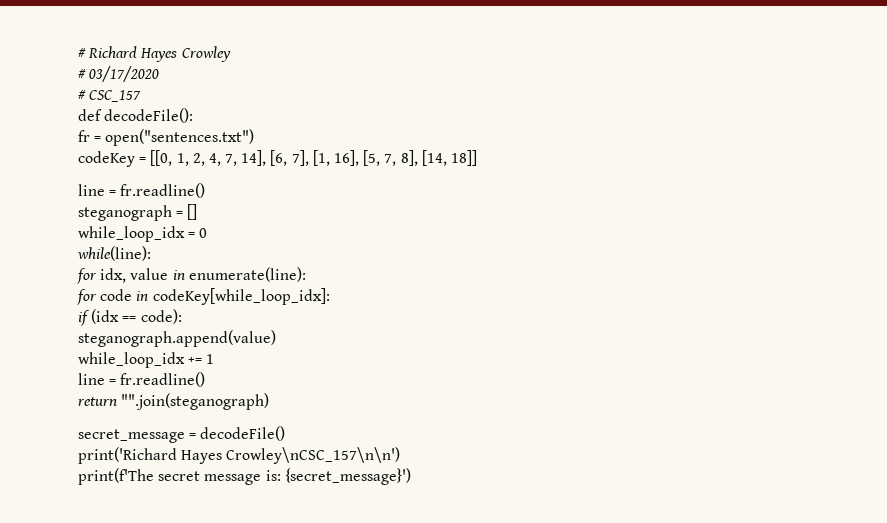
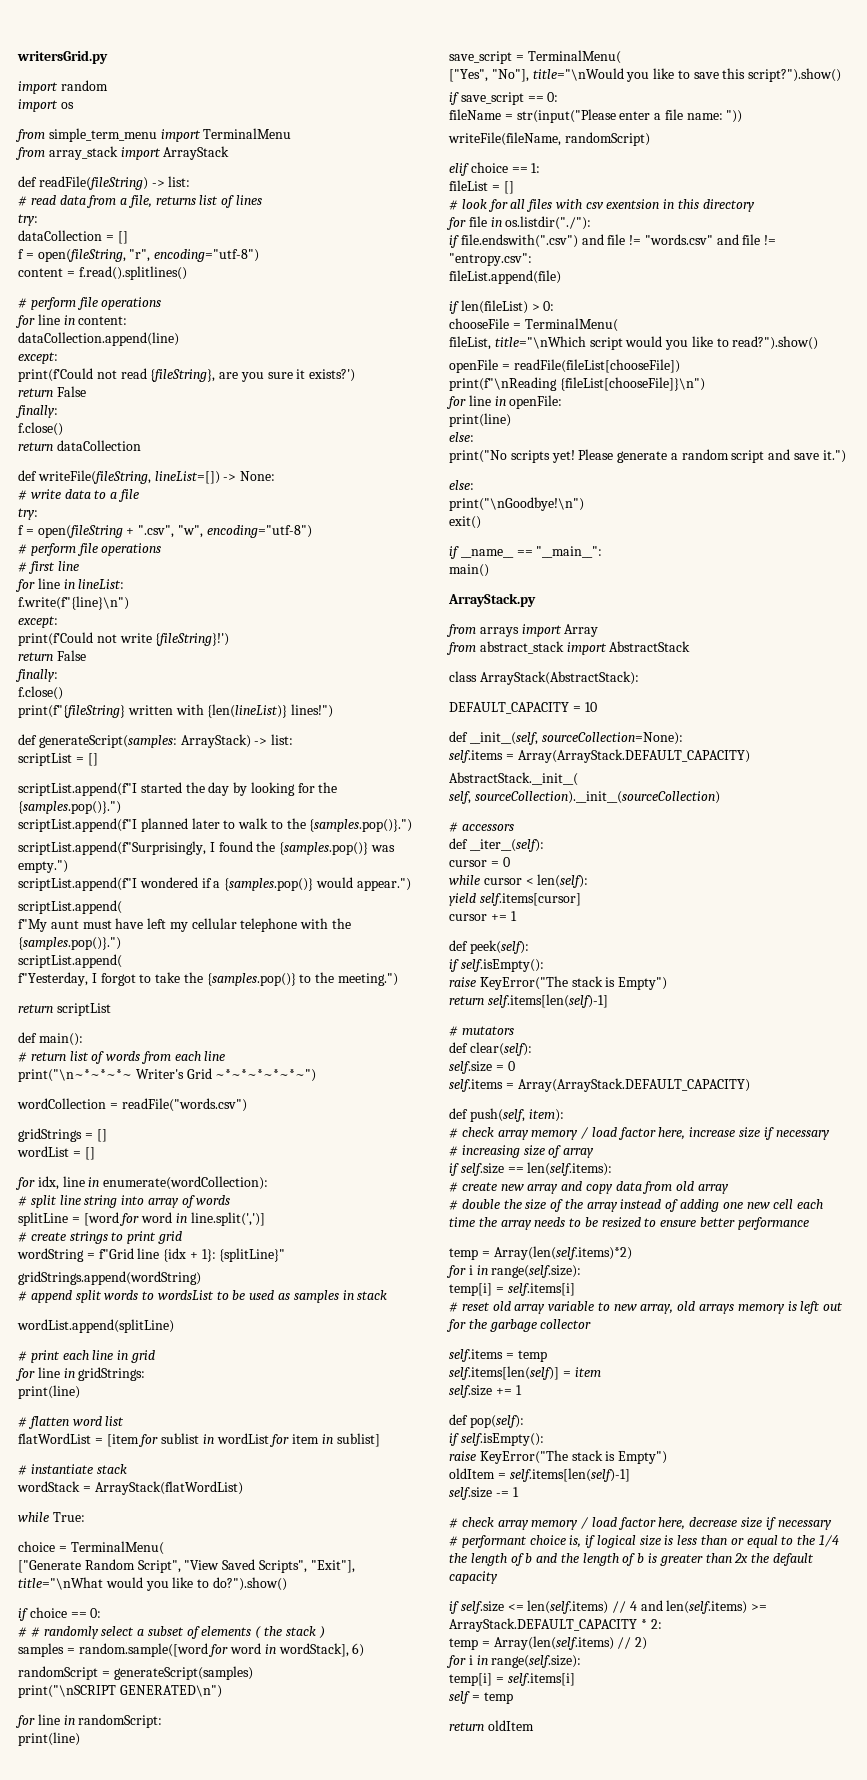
- # Richard Hayes Crowley
- # 03/17/2020
- # CSC_157
- def decodeFile():
- fr = open("sentences.txt")
- codeKey = [[0, 1, 2, 4, 7, 14], [6, 7], [1, 16], [5, 7, 8], [14, 18]]
- line = fr.readline()
- steganograph = []
- while_loop_idx = 0
- while(line):
- for idx, value in enumerate(line):
- for code in codeKey[while_loop_idx]:
- if (idx == code):
- steganograph.append(value)
- while_loop_idx += 1
- line = fr.readline()
- return "".join(steganograph)
- secret_message = decodeFile()
- print('Richard Hayes Crowley\nCSC_157\n\n')
- print(f'The secret message is: {secret_message}')
+ writersGrid.py
+ import random
+ import os
+ from simple_term_menu import TerminalMenu
+ from array_stack import ArrayStack
+ def readFile(fileString) -> list:
+ # read data from a file, returns list of lines
+ try:
+ dataCollection = []
+ f = open(fileString, "r", encoding="utf-8")
+ content = f.read().splitlines()
+ # perform file operations
+ for line in content:
+ dataCollection.append(line)
+ except:
+ print(f'Could not read {fileString}, are you sure it exists?')
+ return False
+ finally:
+ f.close()
+ return dataCollection
+ def writeFile(fileString, lineList=[]) -> None:
+ # write data to a file
+ try:
+ f = open(fileString + ".csv", "w", encoding="utf-8")
+ # perform file operations
+ # first line
+ for line in lineList:
+ f.write(f"{line}\n")
+ except:
+ print(f'Could not write {fileString}!')
+ return False
+ finally:
+ f.close()
+ print(f"{fileString} written with {len(lineList)} lines!")
+ def generateScript(samples: ArrayStack) -> list:
+ scriptList = []
+ scriptList.append(f"I started the day by looking for the {samples.pop()}.")
+ scriptList.append(f"I planned later to walk to the {samples.pop()}.")
+ scriptList.append(f"Surprisingly, I found the {samples.pop()} was empty.")
+ scriptList.append(f"I wondered if a {samples.pop()} would appear.")
+ scriptList.append(
+ f"My aunt must have left my cellular telephone with the {samples.pop()}.")
+ scriptList.append(
+ f"Yesterday, I forgot to take the {samples.pop()} to the meeting.")
+ return scriptList
+ def main():
+ # return list of words from each line
+ print("\n~*~*~*~ Writer's Grid ~*~*~*~*~*~")
+ wordCollection = readFile("words.csv")
+ gridStrings = []
+ wordList = []
+ for idx, line in enumerate(wordCollection):
+ # split line string into array of words
+ splitLine = [word for word in line.split(',')]
+ # create strings to print grid
+ wordString = f"Grid line {idx + 1}: {splitLine}"
+ gridStrings.append(wordString)
+ # append split words to wordsList to be used as samples in stack
+ wordList.append(splitLine)
+ # print each line in grid
+ for line in gridStrings:
+ print(line)
+ # flatten word list
+ flatWordList = [item for sublist in wordList for item in sublist]
+ # instantiate stack
+ wordStack = ArrayStack(flatWordList)
+ while True:
+ choice = TerminalMenu(
+ ["Generate Random Script", "View Saved Scripts", "Exit"], title="\nWhat would you like to do?").show()
+ if choice == 0:
+ # # randomly select a subset of elements ( the stack )
+ samples = random.sample([word for word in wordStack], 6)
+ randomScript = generateScript(samples)
+ print("\nSCRIPT GENERATED\n")
+ for line in randomScript:
+ print(line)
+ save_script = TerminalMenu(
+ ["Yes", "No"], title="\nWould you like to save this script?").show()
+ if save_script == 0:
+ fileName = str(input("Please enter a file name: "))
+ writeFile(fileName, randomScript)
+ elif choice == 1:
+ fileList = []
+ # look for all files with csv exentsion in this directory
+ for file in os.listdir("./"):
+ if file.endswith(".csv") and file != "words.csv" and file != "entropy.csv":
+ fileList.append(file)
+ if len(fileList) > 0:
+ chooseFile = TerminalMenu(
+ fileList, title="\nWhich script would you like to read?").show()
+ openFile = readFile(fileList[chooseFile])
+ print(f"\nReading {fileList[chooseFile]}\n")
+ for line in openFile:
+ print(line)
+ else:
+ print("No scripts yet! Please generate a random script and save it.")
+ else:
+ print("\nGoodbye!\n")
+ exit()
+ if __name__ == "__main__":
+ main()
+ ArrayStack.py
+ from arrays import Array
+ from abstract_stack import AbstractStack
+ class ArrayStack(AbstractStack):
+ DEFAULT_CAPACITY = 10
+ def __init__(self, sourceCollection=None):
+ self.items = Array(ArrayStack.DEFAULT_CAPACITY)
+ AbstractStack.__init__(
+ self, sourceCollection).__init__(sourceCollection)
+ # accessors
+ def __iter__(self):
+ cursor = 0
+ while cursor < len(self):
+ yield self.items[cursor]
+ cursor += 1
+ def peek(self):
+ if self.isEmpty():
+ raise KeyError("The stack is Empty")
+ return self.items[len(self)-1]
+ # mutators
+ def clear(self):
+ self.size = 0
+ self.items = Array(ArrayStack.DEFAULT_CAPACITY)
+ def push(self, item):
+ # check array memory / load factor here, increase size if necessary
+ # increasing size of array
+ if self.size == len(self.items):
+ # create new array and copy data from old array
+ # double the size of the array instead of adding one new cell each time the array needs to be resized to ensure better performance
+ temp = Array(len(self.items)*2)
+ for i in range(self.size):
+ temp[i] = self.items[i]
+ # reset old array variable to new array, old arrays memory is left out for the garbage collector
+ self.items = temp
+ self.items[len(self)] = item
+ self.size += 1
+ def pop(self):
+ if self.isEmpty():
+ raise KeyError("The stack is Empty")
+ oldItem = self.items[len(self)-1]
+ self.size -= 1
+ # check array memory / load factor here, decrease size if necessary
+ # performant choice is, if logical size is less than or equal to the 1/4 the length of b and the length of b is greater than 2x the default capacity
+ if self.size <= len(self.items) // 4 and len(self.items) >= ArrayStack.DEFAULT_CAPACITY * 2:
+ temp = Array(len(self.items) // 2)
+ for i in range(self.size):
+ temp[i] = self.items[i]
+ self = temp
+ return oldItem

